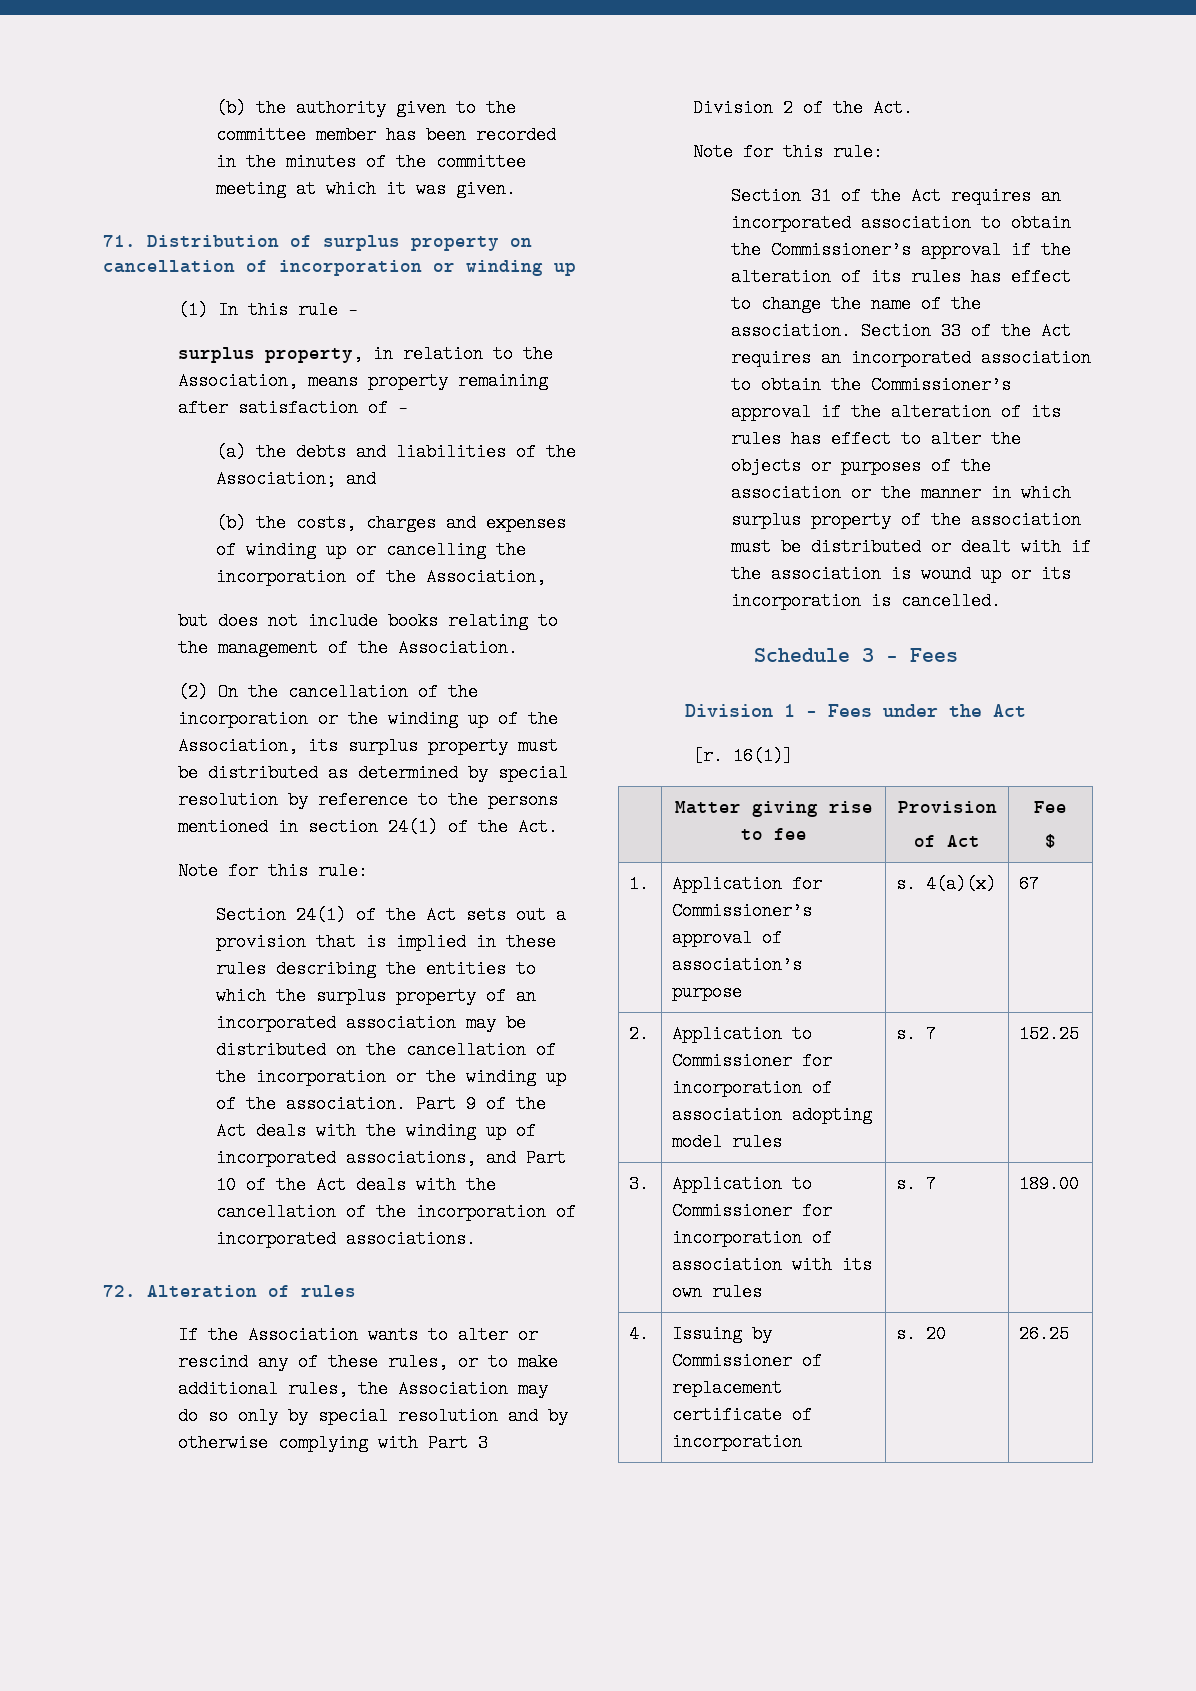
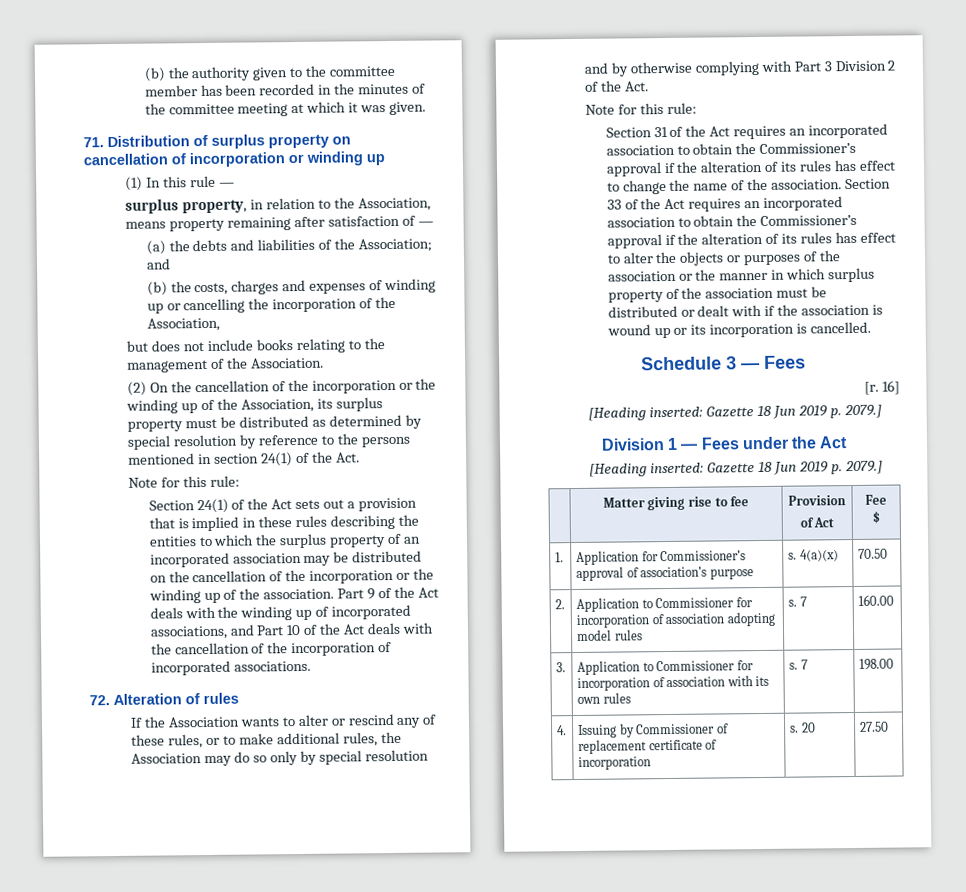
+ [r. 16]
+ [Heading inserted: Gazette 18 Jun 2019 p. 2079.]
  Division 1 — Fees under the Act
- [r. 16(1)]
+ [Heading inserted: Gazette 18 Jun 2019 p. 2079.]
- 1. | Application for Commissioner’s approval of association’s purpose | s. 4(a)(x) | 67
+ 1. | Application for Commissioner’s approval of association’s purpose | s. 4(a)(x) | 70.50
- 2. | Application to Commissioner for incorporation of association adopting model rules | s. 7 | 152.25
+ 2. | Application to Commissioner for incorporation of association adopting model rules | s. 7 | 160.00
- 3. | Application to Commissioner for incorporation of association with its own rules | s. 7 | 189.00
+ 3. | Application to Commissioner for incorporation of association with its own rules | s. 7 | 198.00
- 4. | Issuing by Commissioner of replacement certificate of incorporation | s. 20 | 26.25
+ 4. | Issuing by Commissioner of replacement certificate of incorporation | s. 20 | 27.50

